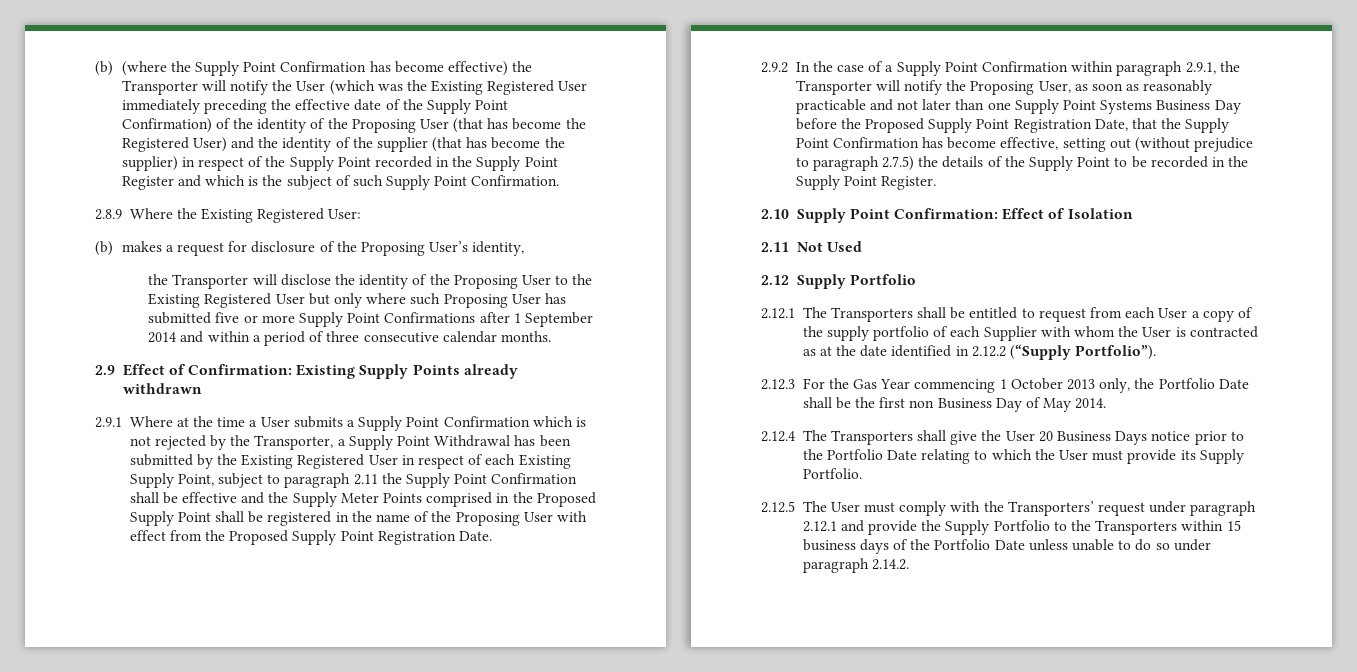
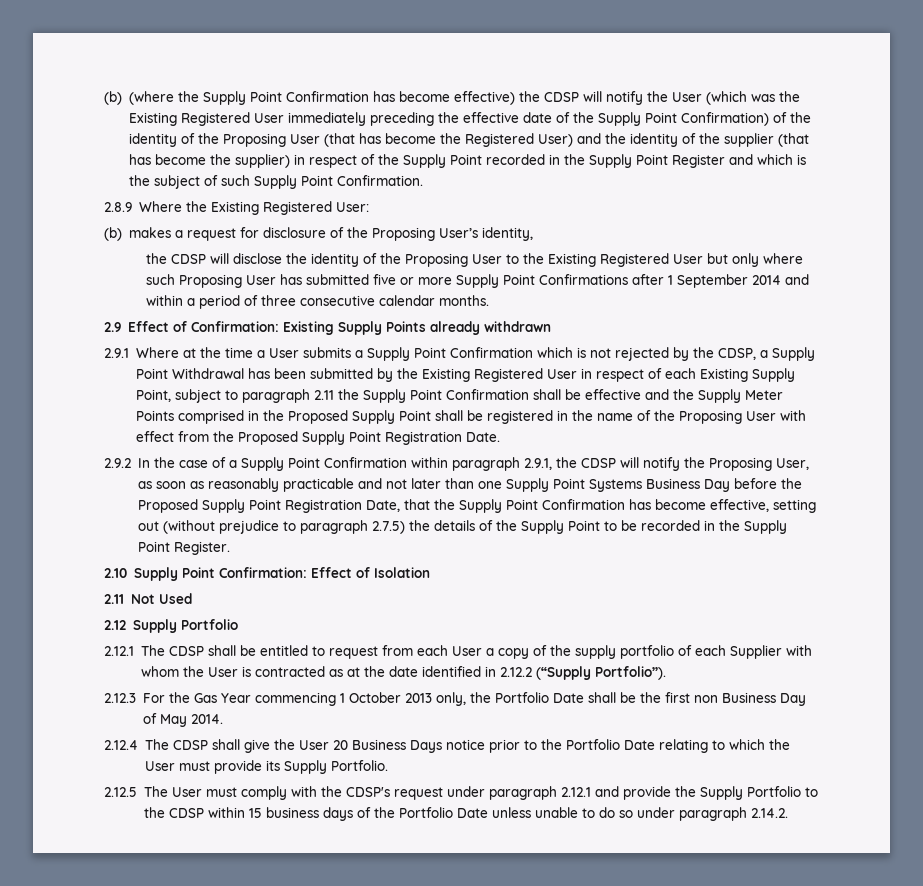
- (b) (where the Supply Point Confirmation has become effective) the Transporter will notify the User (which was the Existing Registered User immediately preceding the effective date of the Supply Point Confirmation) of the identity of the Proposing User (that has become the Registered User) and the identity of the supplier (that has become the supplier) in respect of the Supply Point recorded in the Supply Point Register and which is the subject of such Supply Point Confirmation.
+ (b) (where the Supply Point Confirmation has become effective) the CDSP will notify the User (which was the Existing Registered User immediately preceding the effective date of the Supply Point Confirmation) of the identity of the Proposing User (that has become the Registered User) and the identity of the supplier (that has become the supplier) in respect of the Supply Point recorded in the Supply Point Register and which is the subject of such Supply Point Confirmation.
- the Transporter will disclose the identity of the Proposing User to the Existing Registered User but only where such Proposing User has submitted five or more Supply Point Confirmations after 1 September 2014 and within a period of three consecutive calendar months.
+ the CDSP will disclose the identity of the Proposing User to the Existing Registered User but only where such Proposing User has submitted five or more Supply Point Confirmations after 1 September 2014 and within a period of three consecutive calendar months.
- 2.9.1 Where at the time a User submits a Supply Point Confirmation which is not rejected by the Transporter, a Supply Point Withdrawal has been submitted by the Existing Registered User in respect of each Existing Supply Point, subject to paragraph 2.11 the Supply Point Confirmation shall be effective and the Supply Meter Points comprised in the Proposed Supply Point shall be registered in the name of the Proposing User with effect from the Proposed Supply Point Registration Date.
+ 2.9.1 Where at the time a User submits a Supply Point Confirmation which is not rejected by the CDSP, a Supply Point Withdrawal has been submitted by the Existing Registered User in respect of each Existing Supply Point, subject to paragraph 2.11 the Supply Point Confirmation shall be effective and the Supply Meter Points comprised in the Proposed Supply Point shall be registered in the name of the Proposing User with effect from the Proposed Supply Point Registration Date.
- 2.9.2 In the case of a Supply Point Confirmation within paragraph 2.9.1, the Transporter will notify the Proposing User, as soon as reasonably practicable and not later than one Supply Point Systems Business Day before the Proposed Supply Point Registration Date, that the Supply Point Confirmation has become effective, setting out (without prejudice to paragraph 2.7.5) the details of the Supply Point to be recorded in the Supply Point Register.
+ 2.9.2 In the case of a Supply Point Confirmation within paragraph 2.9.1, the CDSP will notify the Proposing User, as soon as reasonably practicable and not later than one Supply Point Systems Business Day before the Proposed Supply Point Registration Date, that the Supply Point Confirmation has become effective, setting out (without prejudice to paragraph 2.7.5) the details of the Supply Point to be recorded in the Supply Point Register.
- 2.12.1 The Transporters shall be entitled to request from each User a copy of the supply portfolio of each Supplier with whom the User is contracted as at the date identified in 2.12.2 (“Supply Portfolio”).
+ 2.12.1 The CDSP shall be entitled to request from each User a copy of the supply portfolio of each Supplier with whom the User is contracted as at the date identified in 2.12.2 (“Supply Portfolio”).
- 2.12.4 The Transporters shall give the User 20 Business Days notice prior to the Portfolio Date relating to which the User must provide its Supply Portfolio.
+ 2.12.4 The CDSP shall give the User 20 Business Days notice prior to the Portfolio Date relating to which the User must provide its Supply Portfolio.
- 2.12.5 The User must comply with the Transporters’ request under paragraph 2.12.1 and provide the Supply Portfolio to the Transporters within 15 business days of the Portfolio Date unless unable to do so under paragraph 2.14.2.
+ 2.12.5 The User must comply with the CDSP's request under paragraph 2.12.1 and provide the Supply Portfolio to the CDSP within 15 business days of the Portfolio Date unless unable to do so under paragraph 2.14.2.

